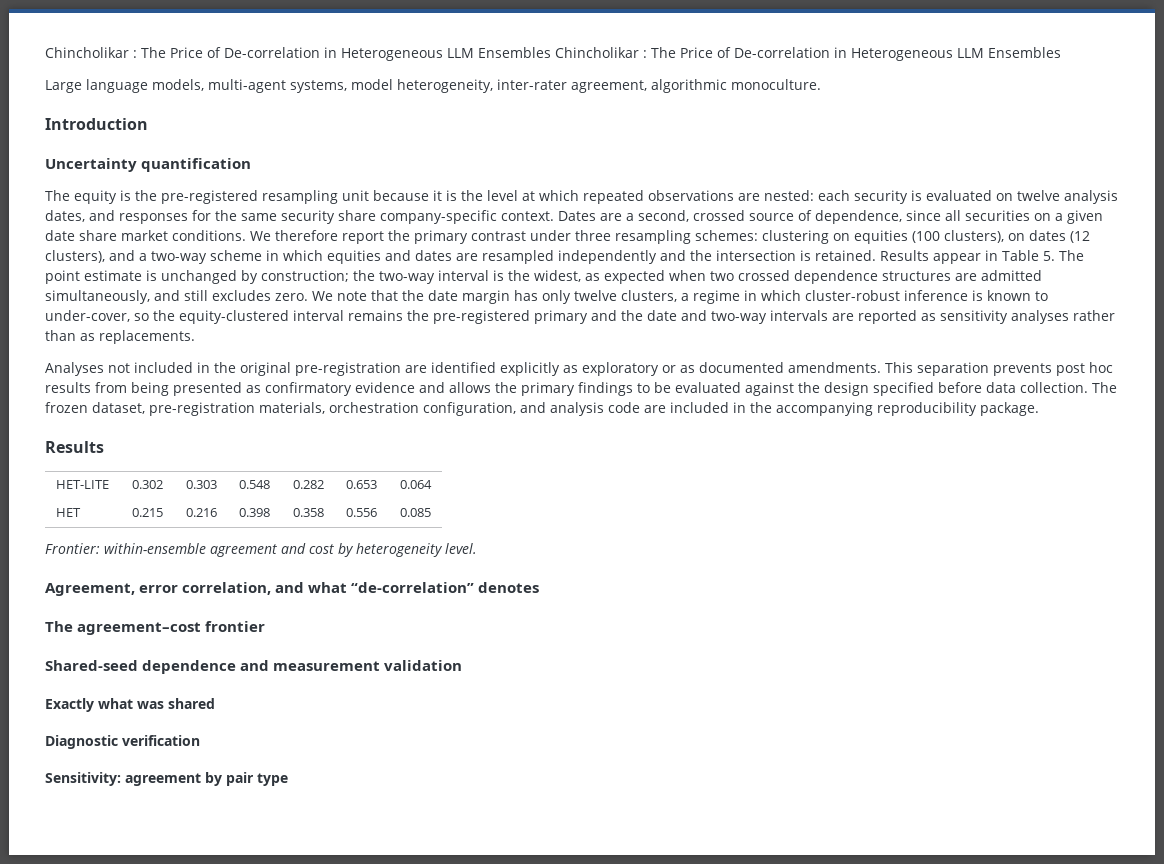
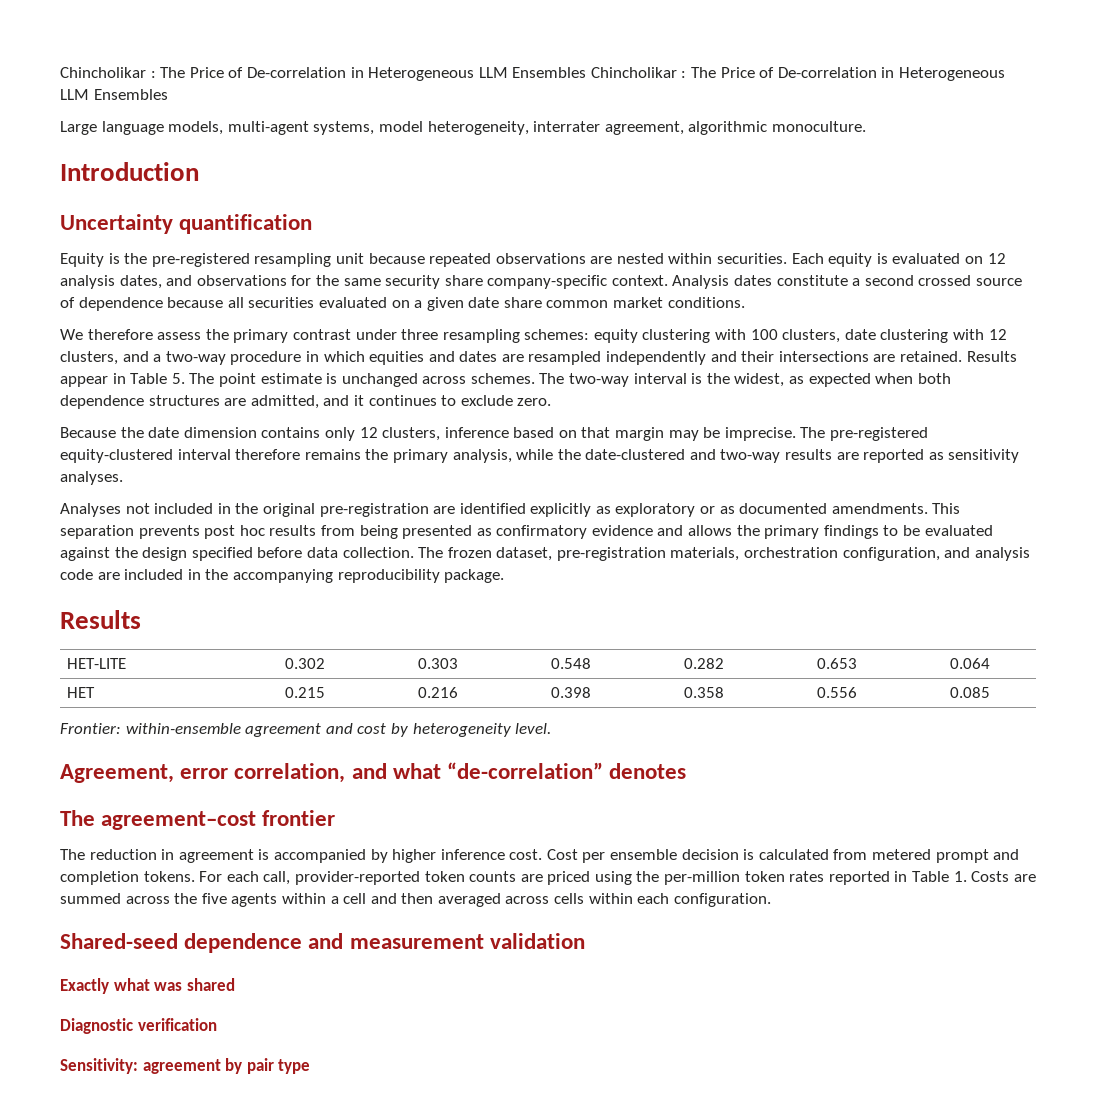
- Large language models, multi-agent systems, model heterogeneity, inter-rater agreement, algorithmic monoculture.
+ Large language models, multi-agent systems, model heterogeneity, interrater agreement, algorithmic monoculture.
- The equity is the pre-registered resampling unit because it is the level at which repeated observations are nested: each security is evaluated on twelve analysis dates, and responses for the same security share company-specific context.
+ Equity is the pre-registered resampling unit because repeated observations are nested within securities. Each equity is evaluated on 12 analysis dates, and observations for the same security share company-specific context.
- Dates are a second, crossed source of dependence, since all securities on a given date share market conditions. We therefore report the primary contrast under three resampling schemes: clustering on equities (100 clusters), on dates (12 clusters), and a two-way scheme in which equities and dates are resampled independently and the intersection is retained.
+ Analysis dates constitute a second crossed source of dependence because all securities evaluated on a given date share common market conditions.
+ We therefore assess the primary contrast under three resampling schemes: equity clustering with 100 clusters, date clustering with 12 clusters, and a two-way procedure in which equities and dates are resampled independently and their intersections are retained.
- Results appear in Table 5. The point estimate is unchanged by construction; the two-way interval is the widest, as expected when two crossed dependence structures are admitted simultaneously, and still excludes zero. We note that the date margin has only twelve clusters, a regime in which cluster-robust inference is known to under-cover, so the equity-clustered interval remains the pre-registered primary and the date and two-way intervals are reported as sensitivity analyses rather than as replacements.
+ Results appear in Table 5. The point estimate is unchanged across schemes. The two-way interval is the widest, as expected when both dependence structures are admitted, and it continues to exclude zero.
+ Because the date dimension contains only 12 clusters, inference based on that margin may be imprecise. The pre-registered equity-clustered interval therefore remains the primary analysis, while the date-clustered and two-way results are reported as sensitivity analyses.
+ The reduction in agreement is accompanied by higher inference cost. Cost per ensemble decision is calculated from metered prompt and completion tokens. For each call, provider-reported token counts are priced using the per-million token rates reported in Table 1. Costs are summed across the five agents within a cell and then averaged across cells within each configuration.

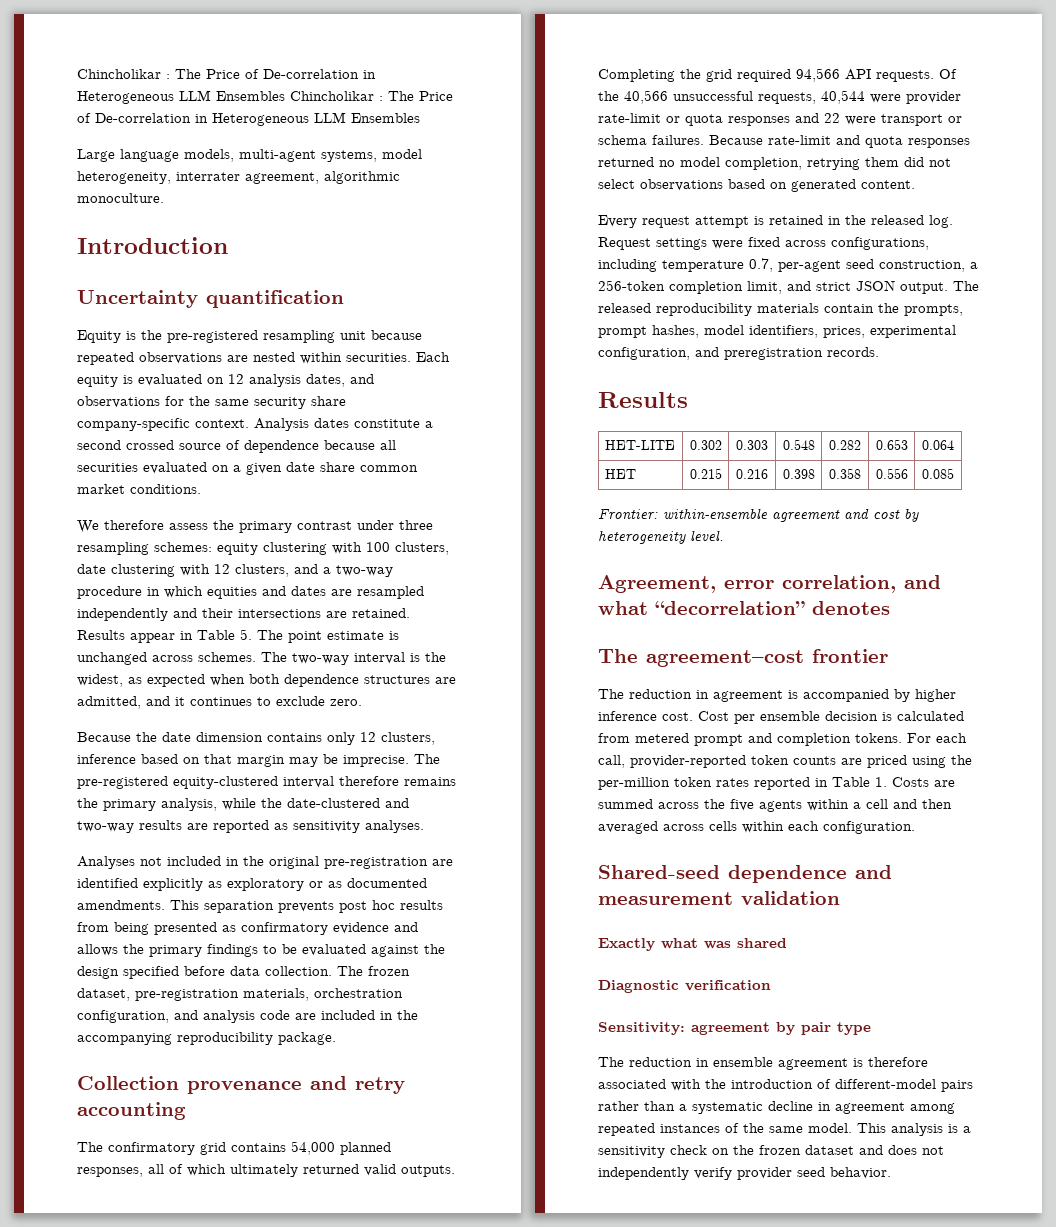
+ Collection provenance and retry accounting
+ The confirmatory grid contains 54,000 planned responses, all of which ultimately returned valid outputs. Completing the grid required 94,566 API requests. Of the 40,566 unsuccessful requests, 40,544 were provider rate-limit or quota responses and 22 were transport or schema failures. Because rate-limit and quota responses returned no model completion, retrying them did not select observations based on generated content.
+ Every request attempt is retained in the released log. Request settings were fixed across configurations, including temperature 0.7, per-agent seed construction, a 256-token completion limit, and strict JSON output. The released reproducibility materials contain the prompts, prompt hashes, model identifiers, prices, experimental configuration, and preregistration records.
- Agreement, error correlation, and what “de-correlation” denotes
+ Agreement, error correlation, and what “decorrelation” denotes
+ The reduction in ensemble agreement is therefore associated with the introduction of different-model pairs rather than a systematic decline in agreement among repeated instances of the same model. This analysis is a sensitivity check on the frozen dataset and does not independently verify provider seed behavior.

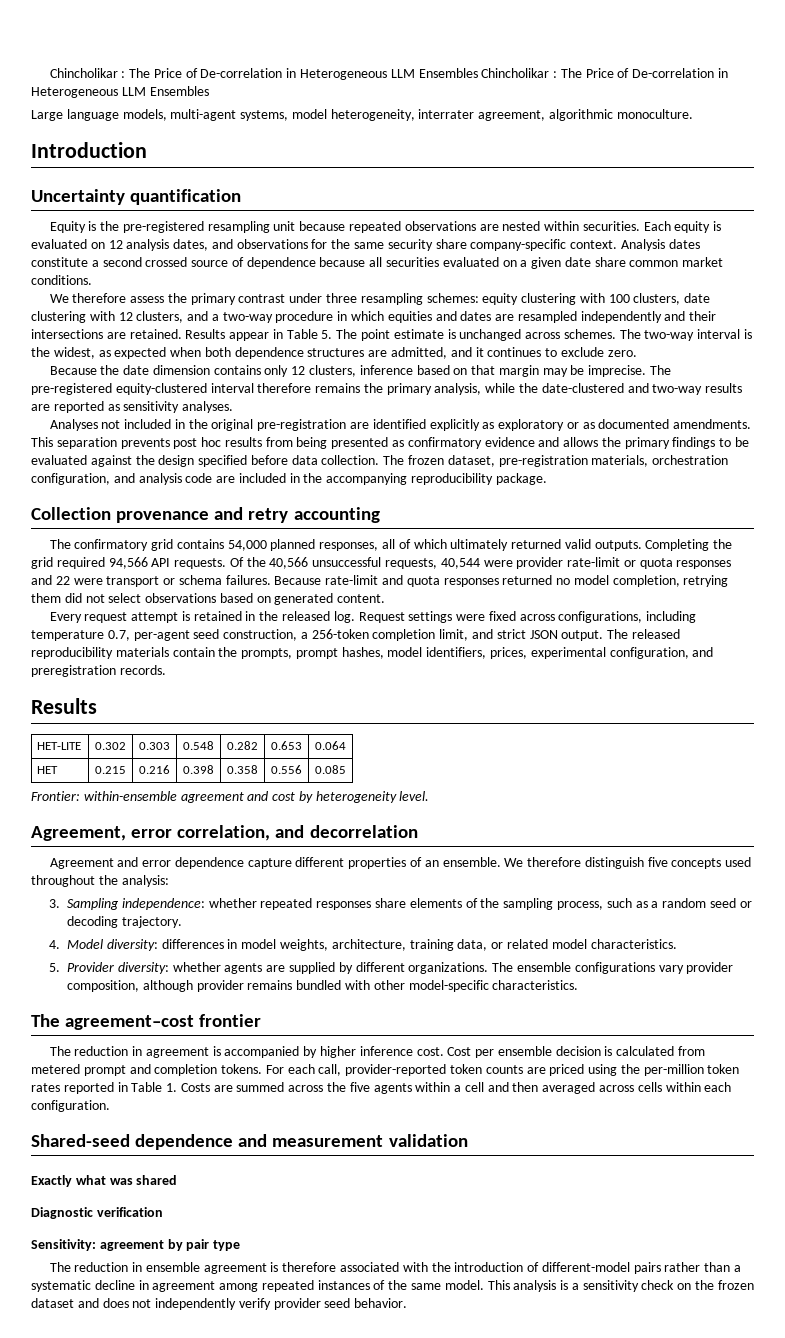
- Agreement, error correlation, and what “decorrelation” denotes
+ Agreement, error correlation, and decorrelation
+ Agreement and error dependence capture different properties of an ensemble. We therefore distinguish five concepts used throughout the analysis:
+ 3. Sampling independence: whether repeated responses share elements of the sampling process, such as a random seed or decoding trajectory.
+ 4. Model diversity: differences in model weights, architecture, training data, or related model characteristics.
+ 5. Provider diversity: whether agents are supplied by different organizations. The ensemble configurations vary provider composition, although provider remains bundled with other model-specific characteristics.

